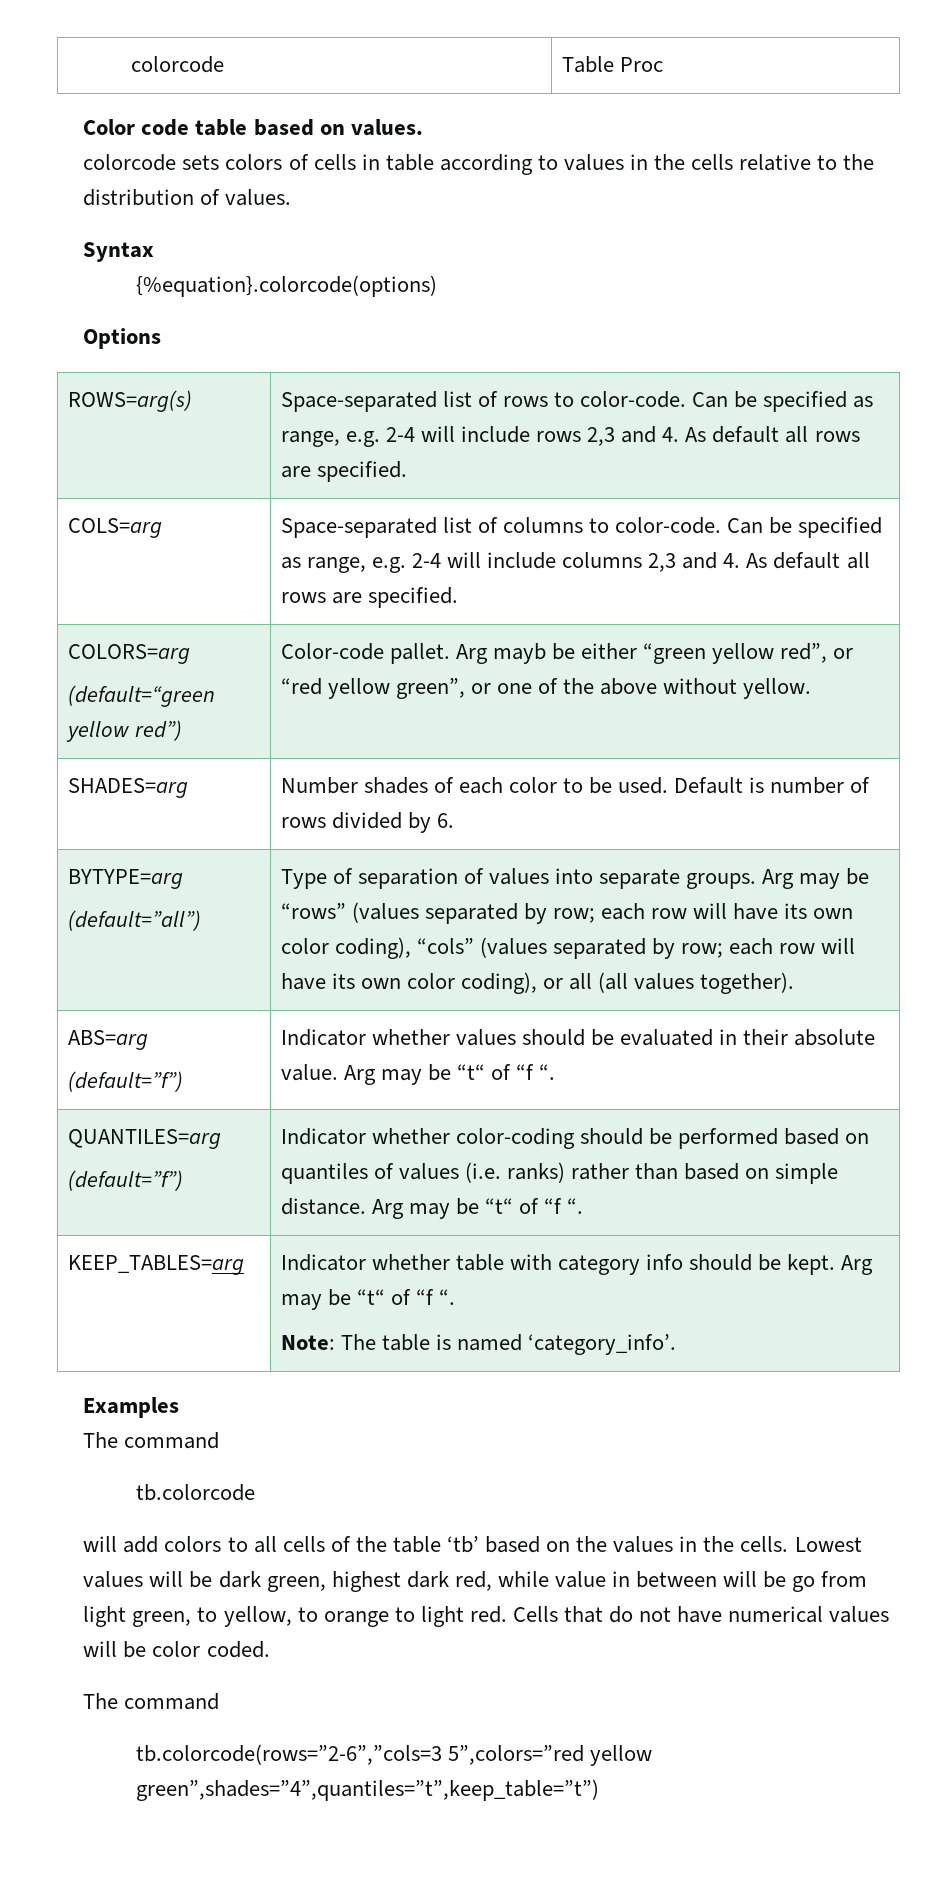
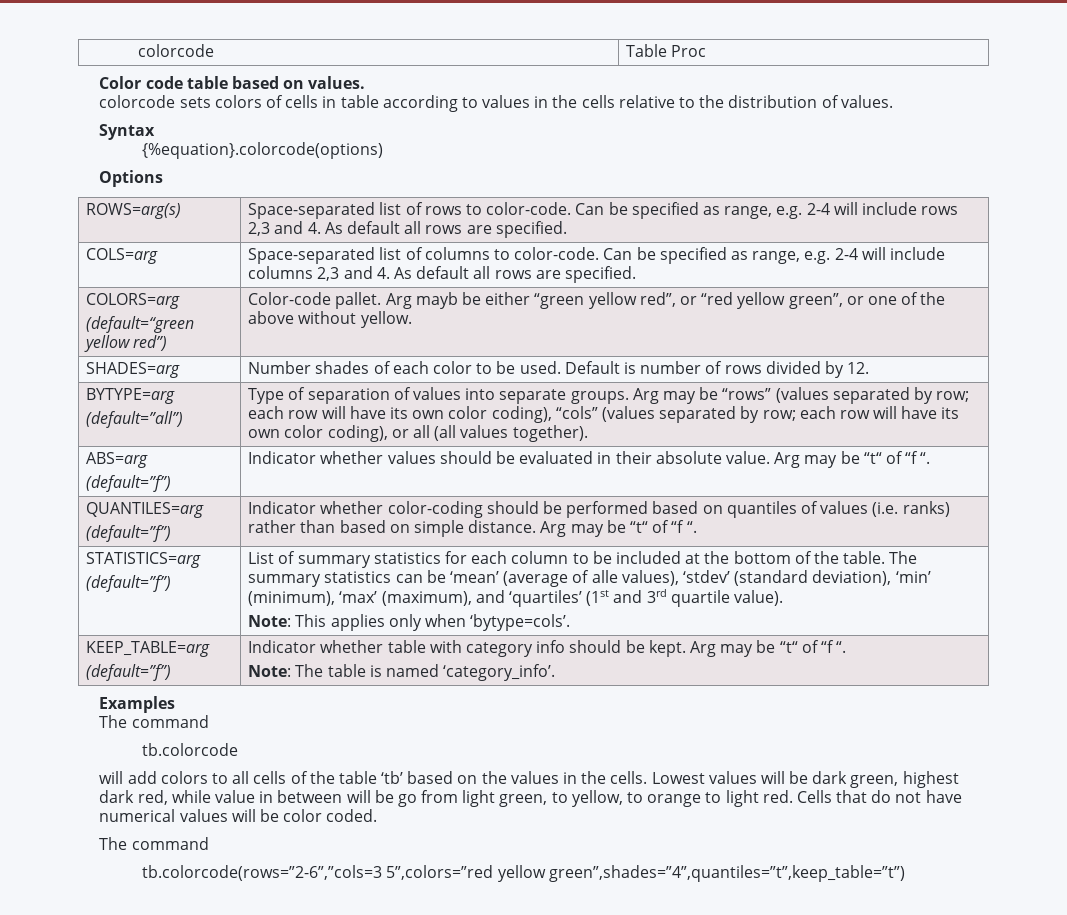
- SHADES=arg | Number shades of each color to be used. Default is number of rows divided by 6.
+ SHADES=arg | Number shades of each color to be used. Default is number of rows divided by 12.
- KEEP_TABLES=arg | Indicator whether table with category info should be kept. Arg may be “t“ of “f “.
+ STATISTICS=arg
+ (default=”f”) | List of summary statistics for each column to be included at the bottom of the table. The summary statistics can be ‘mean’ (average of alle values), ‘stdev’ (standard deviation), ‘min’ (minimum), ‘max’ (maximum), and ‘quartiles’ (1st and 3rd quartile value).
+ Note: This applies only when ‘bytype=cols’.
+ KEEP_TABLE=arg
+ (default=”f”) | Indicator whether table with category info should be kept. Arg may be “t“ of “f “.

